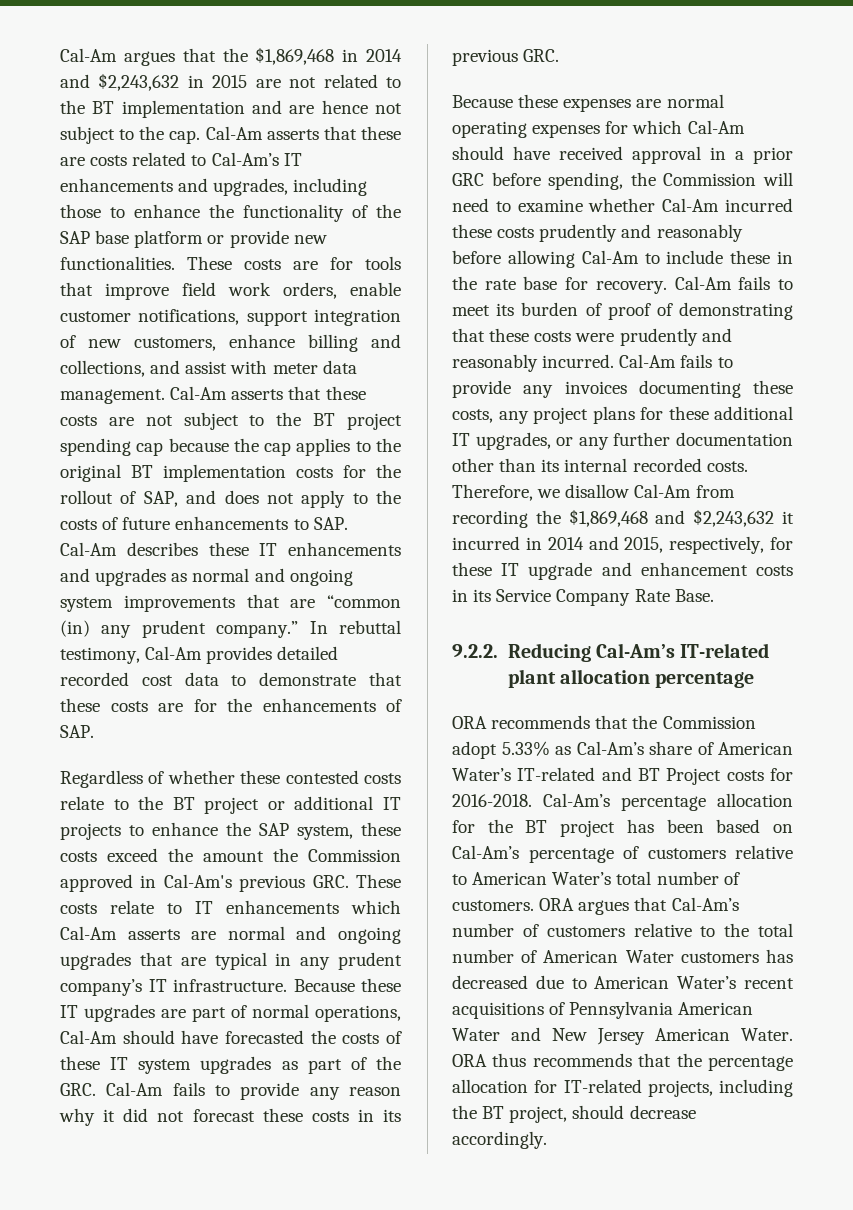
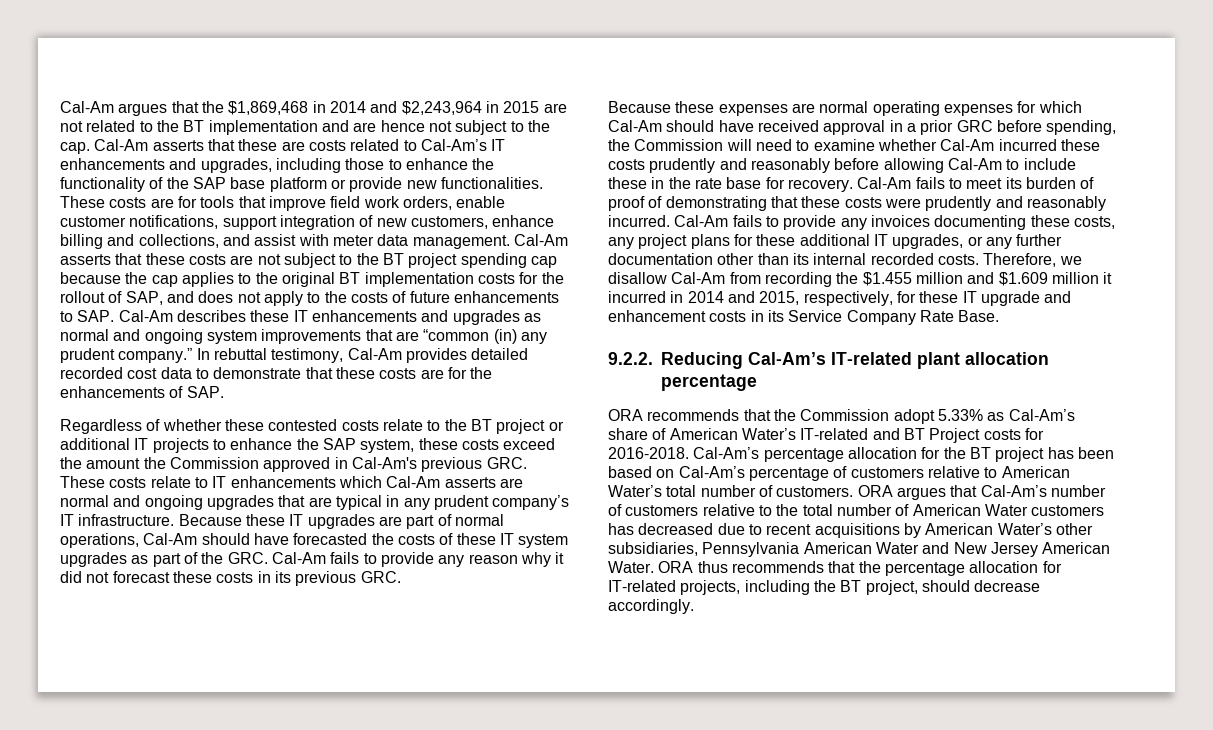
- Cal-Am argues that the $1,869,468 in 2014 and $2,243,632 in 2015 are not related to the BT implementation and are hence not subject to the cap.
+ Cal-Am argues that the $1,869,468 in 2014 and $2,243,964 in 2015 are not related to the BT implementation and are hence not subject to the cap.
- Therefore, we disallow Cal-Am from recording the $1,869,468 and $2,243,632 it incurred in 2014 and 2015, respectively, for these IT upgrade and enhancement costs in its Service Company Rate Base.
+ Therefore, we disallow Cal-Am from recording the $1.455 million and $1.609 million it incurred in 2014 and 2015, respectively, for these IT upgrade and enhancement costs in its Service Company Rate Base.
- ORA argues that Cal-Am’s number of customers relative to the total number of American Water customers has decreased due to American Water’s recent acquisitions of Pennsylvania American Water and New Jersey American Water.
+ ORA argues that Cal-Am’s number of customers relative to the total number of American Water customers has decreased due to recent acquisitions by American Water’s other subsidiaries, Pennsylvania American Water and New Jersey American Water.

